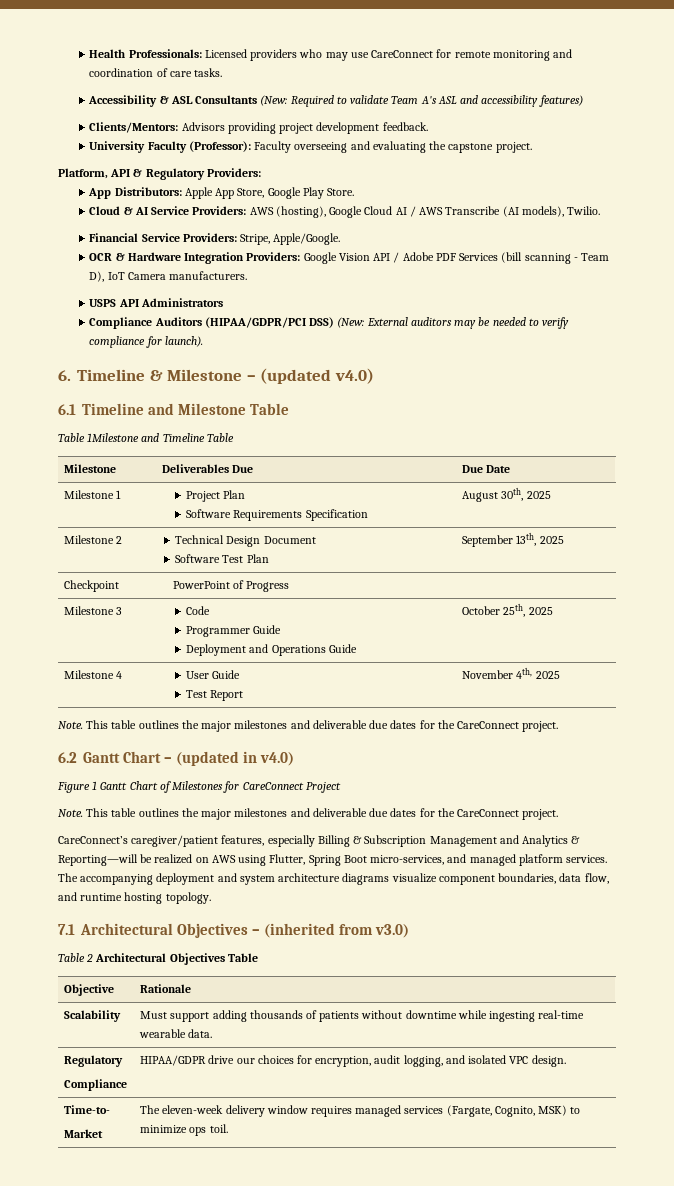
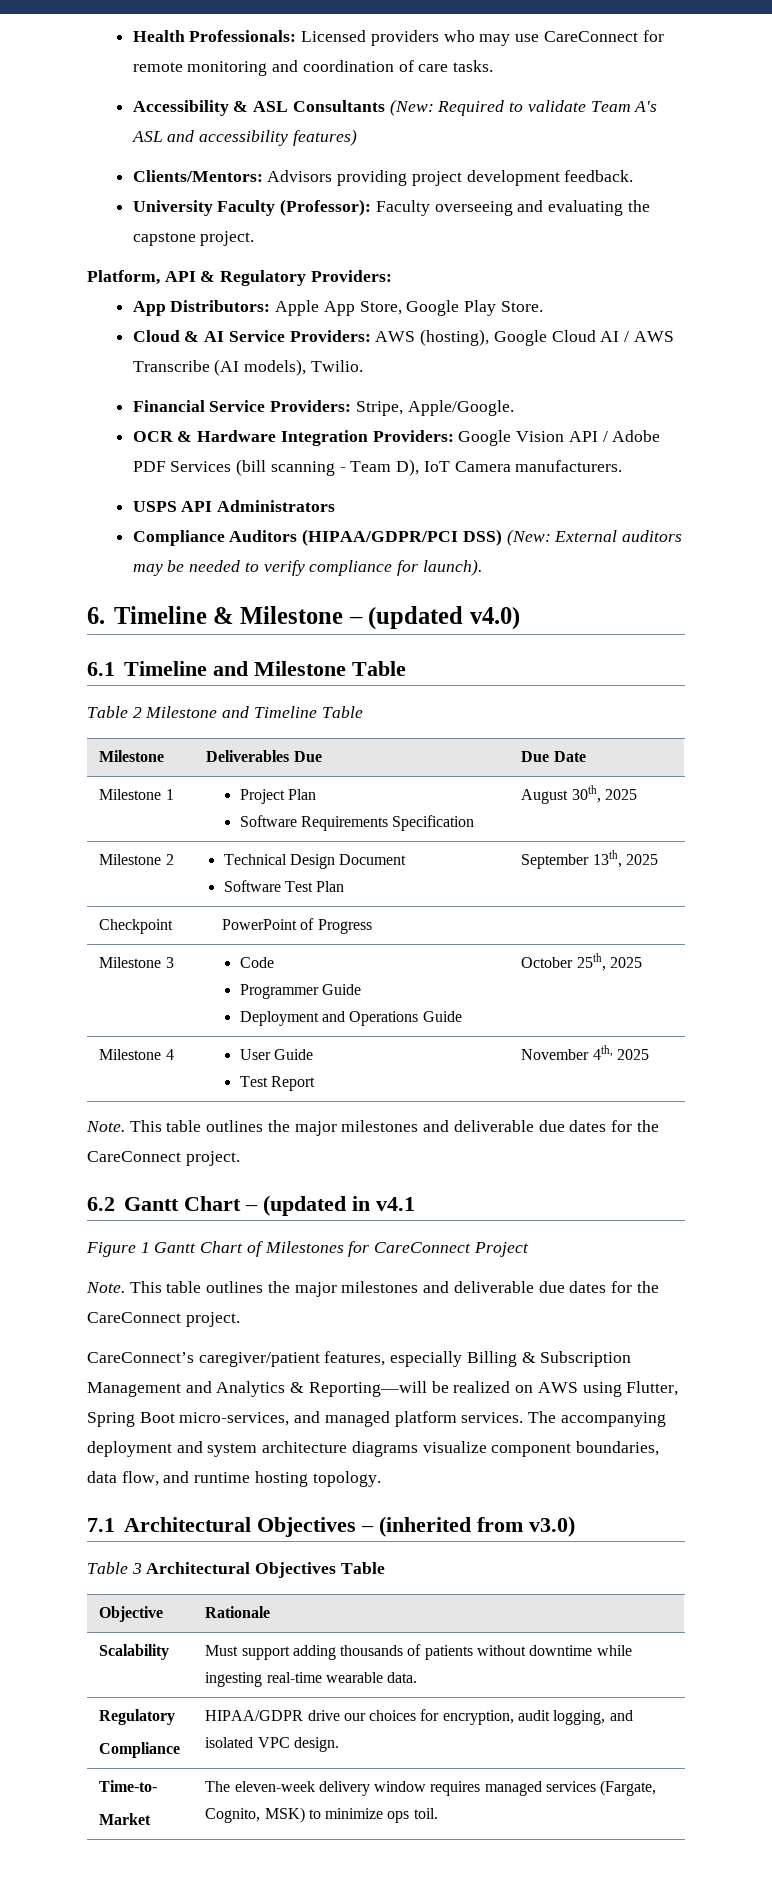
- Table 1Milestone and Timeline Table
+ Table 2 Milestone and Timeline Table
- 6.2 Gantt Chart – (updated in v4.0)
+ 6.2 Gantt Chart – (updated in v4.1
- Table 2 Architectural Objectives Table
+ Table 3 Architectural Objectives Table

